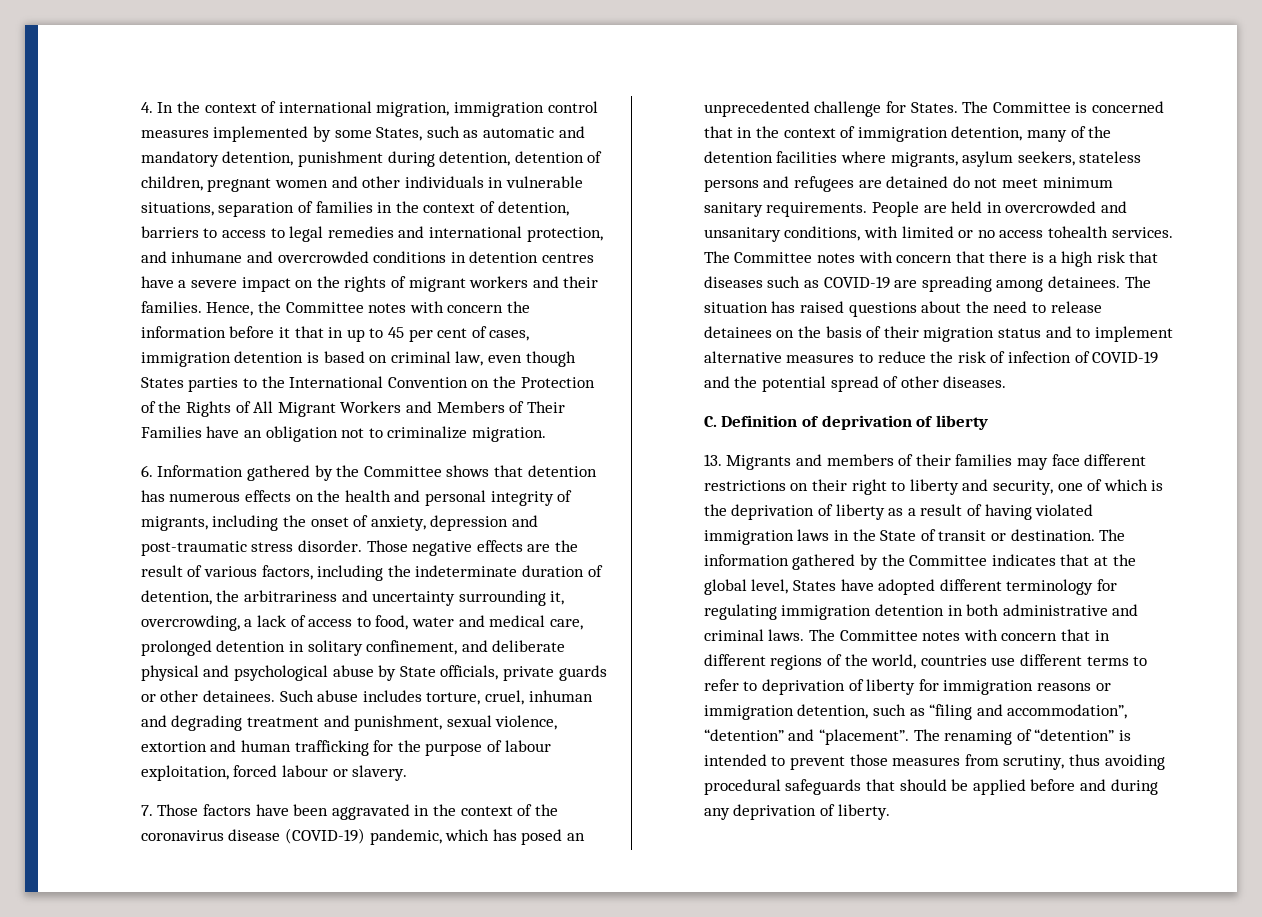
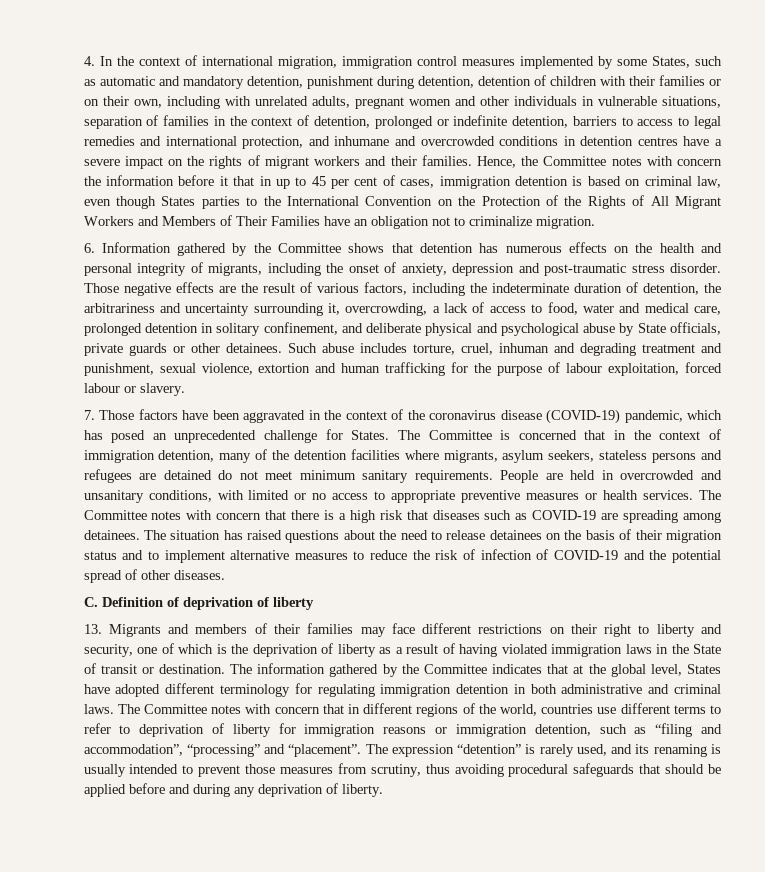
- 4. In the context of international migration, immigration control measures implemented by some States, such as automatic and mandatory detention, punishment during detention, detention of children, pregnant women and other individuals in vulnerable situations, separation of families in the context of detention, barriers to access to legal remedies and international protection, and inhumane and overcrowded conditions in detention centres have a severe impact on the rights of migrant workers and their families.
+ 4. In the context of international migration, immigration control measures implemented by some States, such as automatic and mandatory detention, punishment during detention, detention of children with their families or on their own, including with unrelated adults, pregnant women and other individuals in vulnerable situations, separation of families in the context of detention, prolonged or indefinite detention, barriers to access to legal remedies and international protection, and inhumane and overcrowded conditions in detention centres have a severe impact on the rights of migrant workers and their families.
- People are held in overcrowded and unsanitary conditions, with limited or no access tohealth services.
+ People are held in overcrowded and unsanitary conditions, with limited or no access to appropriate preventive measures or health services.
- The Committee notes with concern that in different regions of the world, countries use different terms to refer to deprivation of liberty for immigration reasons or immigration detention, such as “filing and accommodation”, “detention” and “placement”.
+ The Committee notes with concern that in different regions of the world, countries use different terms to refer to deprivation of liberty for immigration reasons or immigration detention, such as “filing and accommodation”, “processing” and “placement”.
- The renaming of “detention” is intended to prevent those measures from scrutiny, thus avoiding procedural safeguards that should be applied before and during any deprivation of liberty.
+ The expression “detention” is rarely used, and its renaming is usually intended to prevent those measures from scrutiny, thus avoiding procedural safeguards that should be applied before and during any deprivation of liberty.

